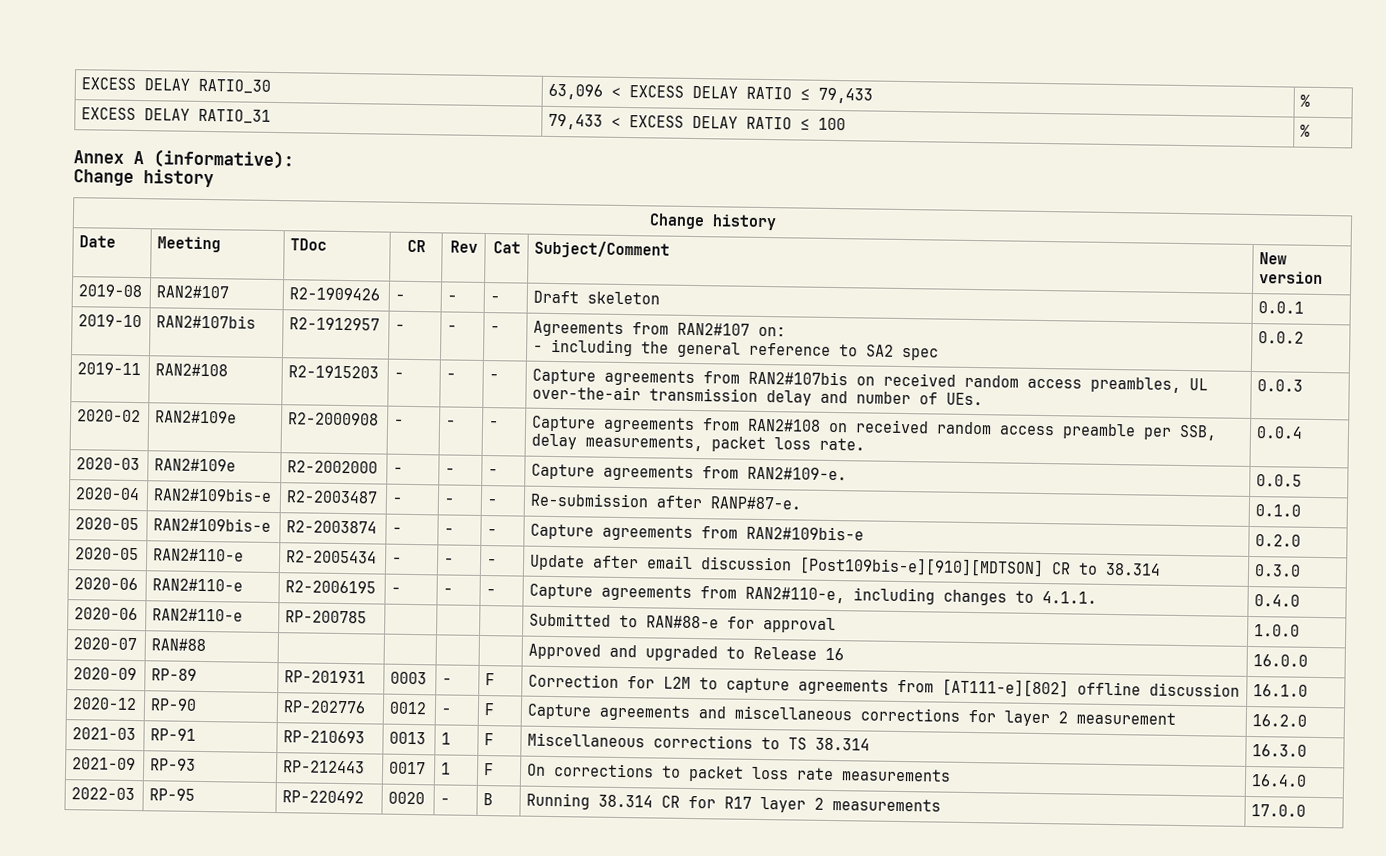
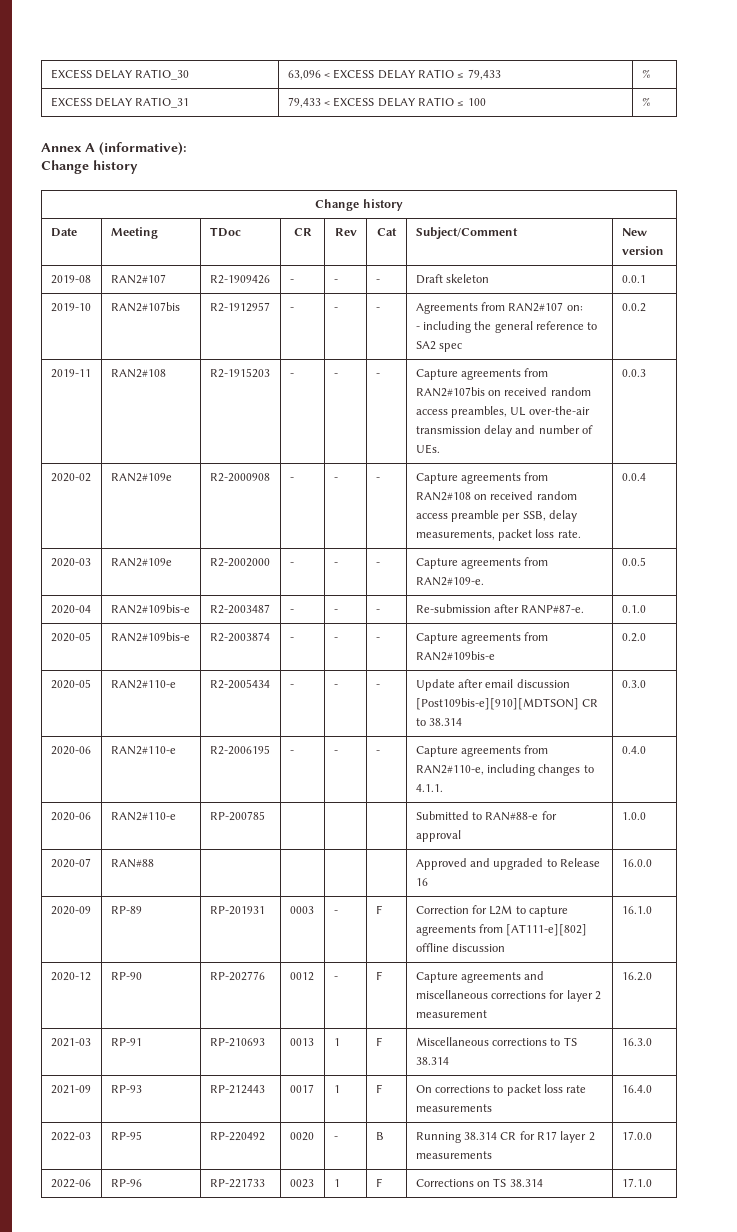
+ 2022-06 | RP-96 | RP-221733 | 0023 | 1 | F | Corrections on TS 38.314 | 17.1.0

